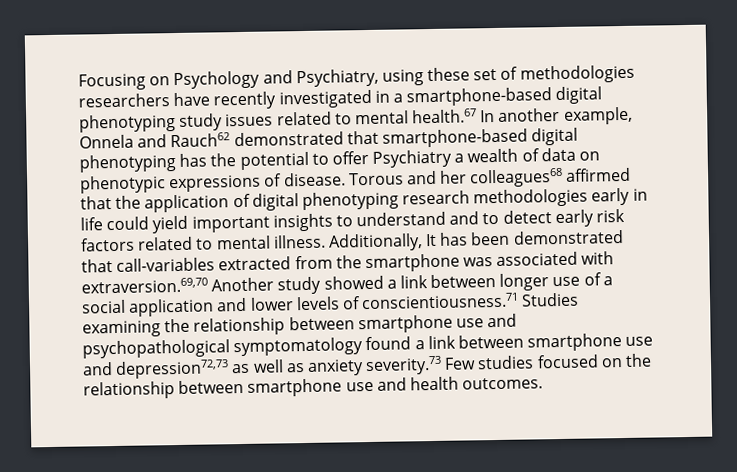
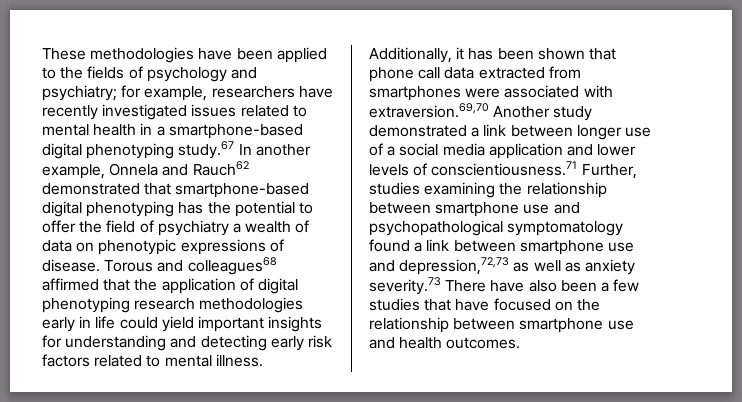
- Focusing on Psychology and Psychiatry, using these set of methodologies researchers have recently investigated in a smartphone-based digital phenotyping study issues related to mental health.67 In another example, Onnela and Rauch62 demonstrated that smartphone-based digital phenotyping has the potential to offer Psychiatry a wealth of data on phenotypic expressions of disease.
+ These methodologies have been applied to the fields of psychology and psychiatry; for example, researchers have recently investigated issues related to mental health in a smartphone-based digital phenotyping study.67 In another example, Onnela and Rauch62 demonstrated that smartphone-based digital phenotyping has the potential to offer the field of psychiatry a wealth of data on phenotypic expressions of disease.
- Torous and her colleagues68 affirmed that the application of digital phenotyping research methodologies early in life could yield important insights to understand and to detect early risk factors related to mental illness.
+ Torous and colleagues68 affirmed that the application of digital phenotyping research methodologies early in life could yield important insights for understanding and detecting early risk factors related to mental illness.
- Additionally, It has been demonstrated that call-variables extracted from the smartphone was associated with extraversion.69,70 Another study showed a link between longer use of a social application and lower levels of conscientiousness.71 Studies examining the relationship between smartphone use and psychopathological symptomatology found a link between smartphone use and depression72,73 as well as anxiety severity.73 Few studies focused on the relationship between smartphone use and health outcomes.
+ Additionally, it has been shown that phone call data extracted from smartphones were associated with extraversion.69,70 Another study demonstrated a link between longer use of a social media application and lower levels of conscientiousness.71 Further, studies examining the relationship between smartphone use and psychopathological symptomatology found a link between smartphone use and depression,72,73 as well as anxiety severity.73 There have also been a few studies that have focused on the relationship between smartphone use and health outcomes.

